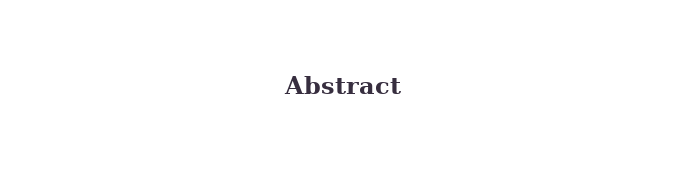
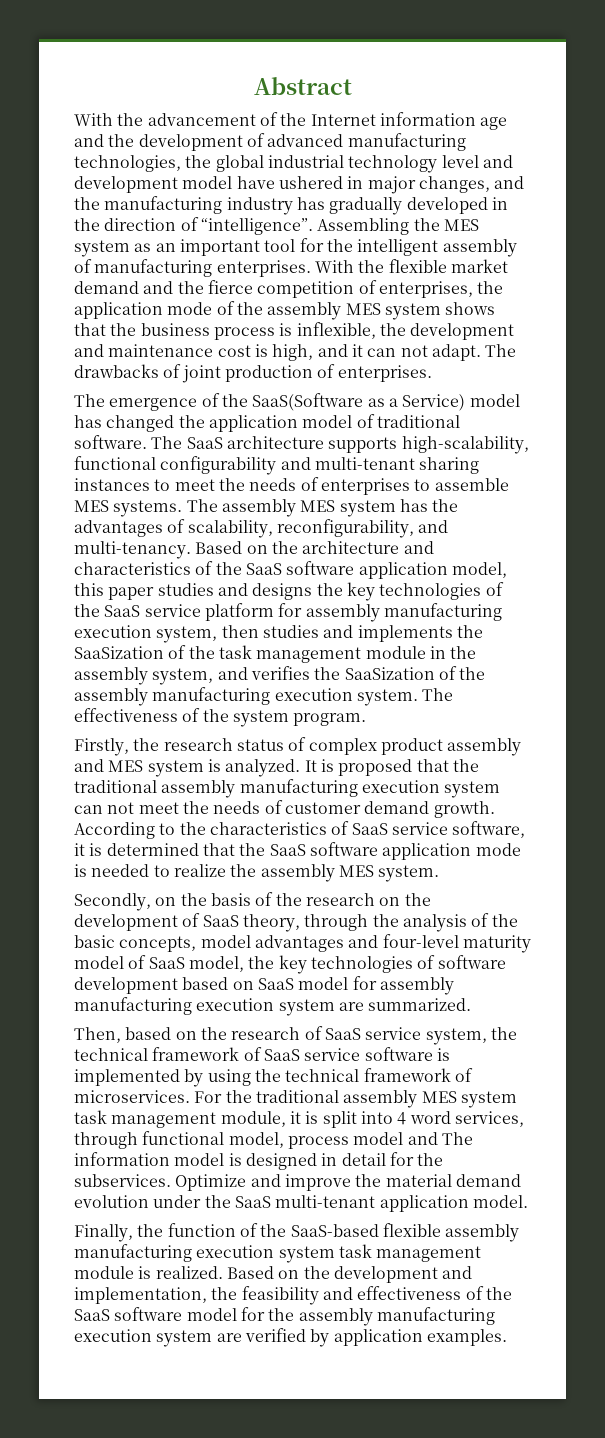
+ With the advancement of the Internet information age and the development of advanced manufacturing technologies, the global industrial technology level and development model have ushered in major changes, and the manufacturing industry has gradually developed in the direction of “intelligence”. Assembling the MES system as an important tool for the intelligent assembly of manufacturing enterprises. With the flexible market demand and the fierce competition of enterprises, the application mode of the assembly MES system shows that the business process is inflexible, the development and maintenance cost is high, and it can not adapt. The drawbacks of joint production of enterprises.
+ The emergence of the SaaS(Software as a Service) model has changed the application model of traditional software. The SaaS architecture supports high-scalability, functional configurability and multi-tenant sharing instances to meet the needs of enterprises to assemble MES systems. The assembly MES system has the advantages of scalability, reconfigurability, and multi-tenancy. Based on the architecture and characteristics of the SaaS software application model, this paper studies and designs the key technologies of the SaaS service platform for assembly manufacturing execution system, then studies and implements the SaaSization of the task management module in the assembly system, and verifies the SaaSization of the assembly manufacturing execution system. The effectiveness of the system program.
+ Firstly, the research status of complex product assembly and MES system is analyzed. It is proposed that the traditional assembly manufacturing execution system can not meet the needs of customer demand growth. According to the characteristics of SaaS service software, it is determined that the SaaS software application mode is needed to realize the assembly MES system.
+ Secondly, on the basis of the research on the development of SaaS theory, through the analysis of the basic concepts, model advantages and four-level maturity model of SaaS model, the key technologies of software development based on SaaS model for assembly manufacturing execution system are summarized.
+ Then, based on the research of SaaS service system, the technical framework of SaaS service software is implemented by using the technical framework of microservices. For the traditional assembly MES system task management module, it is split into 4 word services, through functional model, process model and The information model is designed in detail for the subservices. Optimize and improve the material demand evolution under the SaaS multi-tenant application model.
+ Finally, the function of the SaaS-based flexible assembly manufacturing execution system task management module is realized. Based on the development and implementation, the feasibility and effectiveness of the SaaS software model for the assembly manufacturing execution system are verified by application examples.

